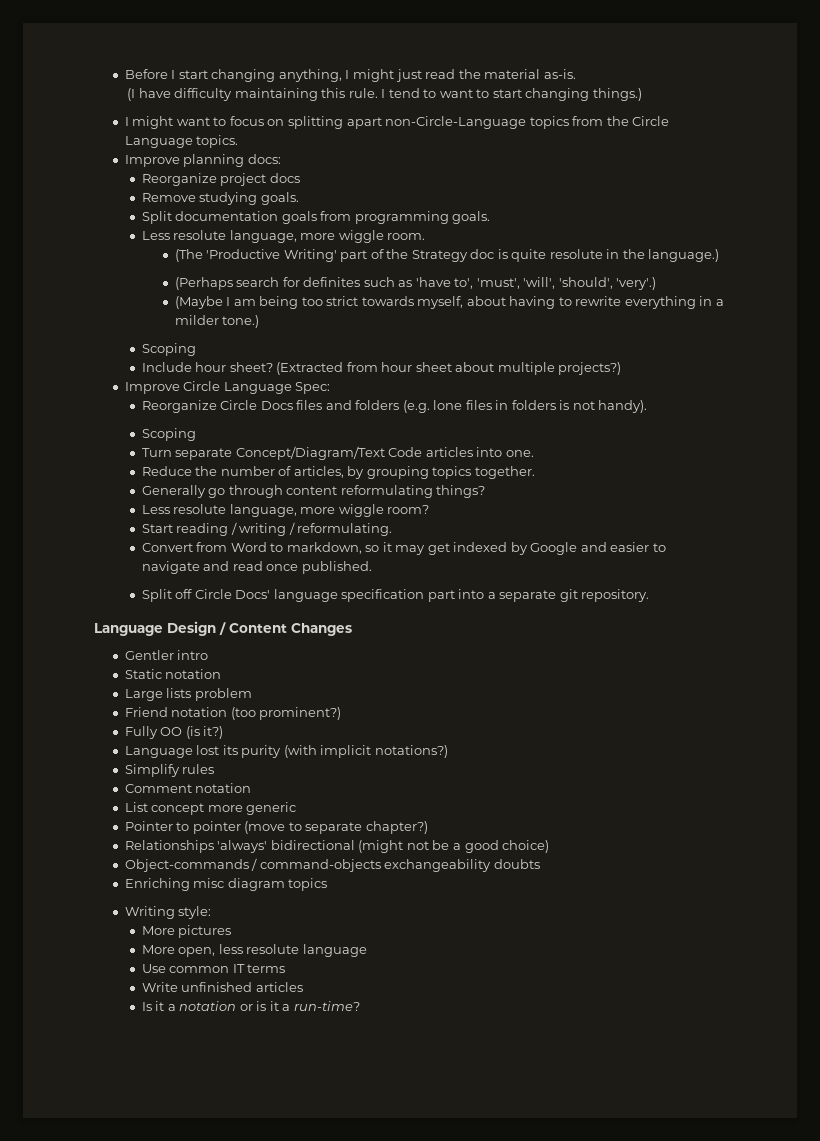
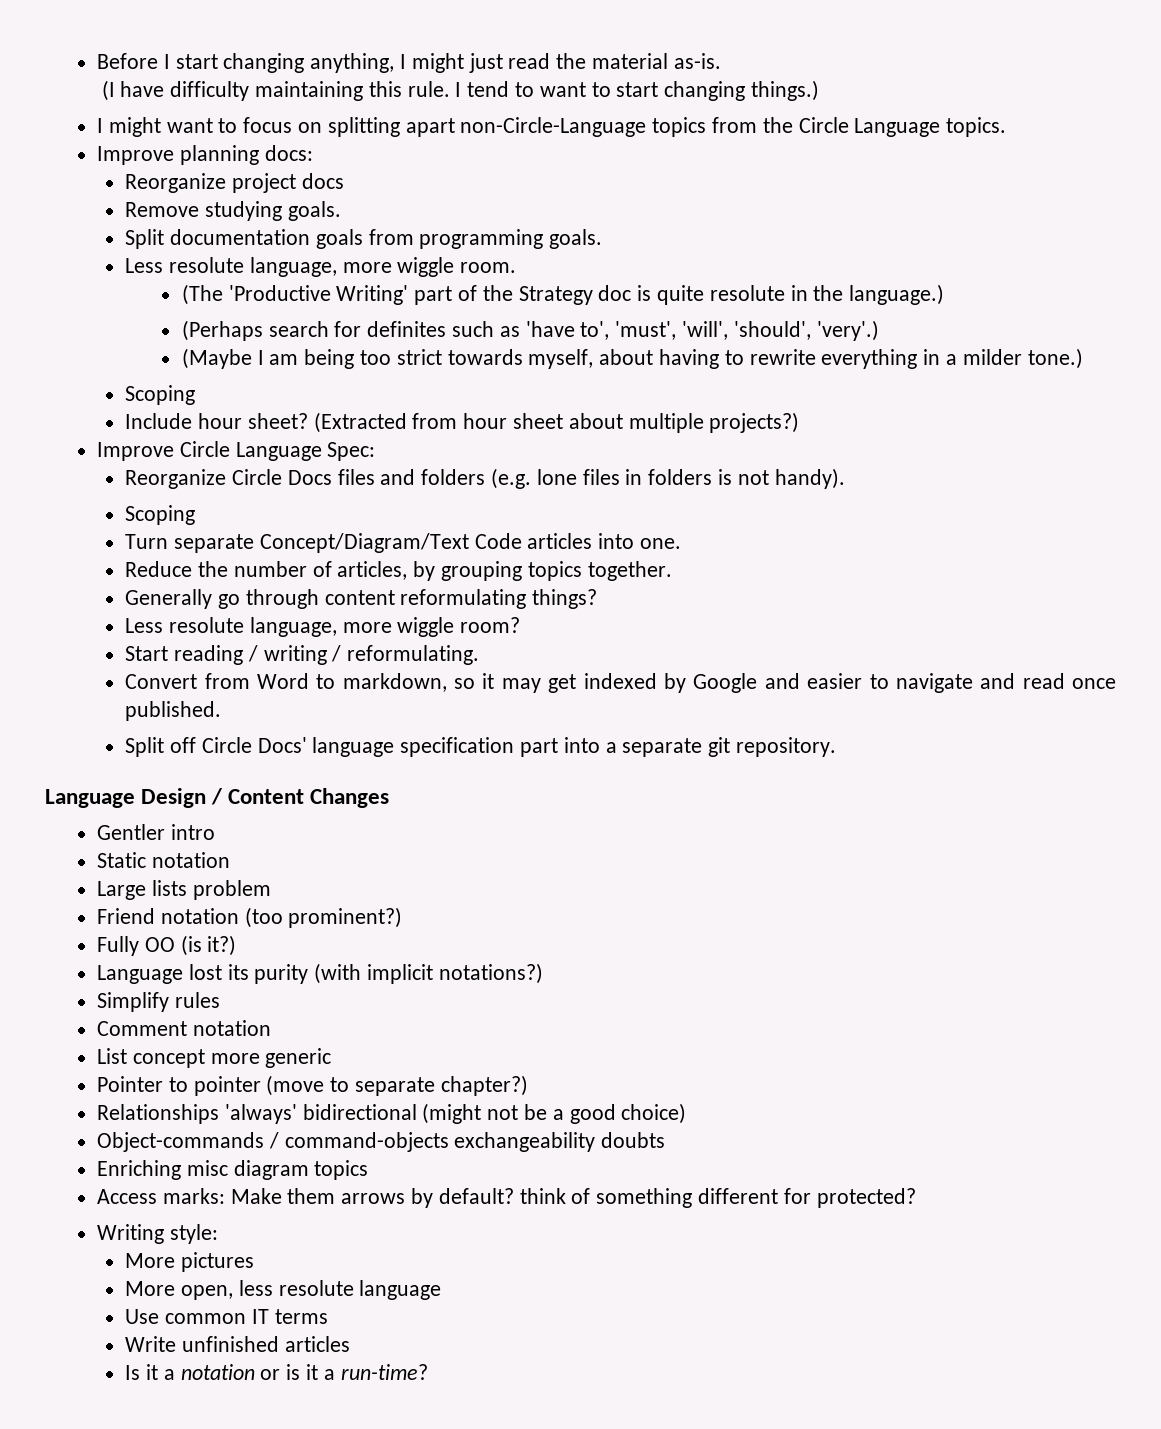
+ Access marks: Make them arrows by default? think of something different for protected?

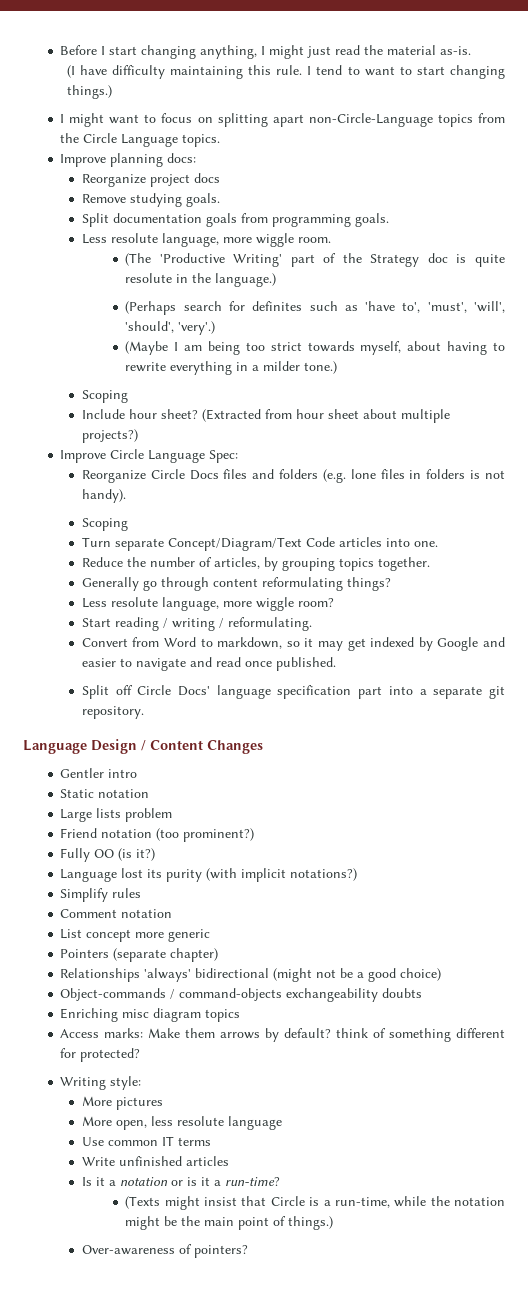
- Pointer to pointer (move to separate chapter?)
+ Pointers (separate chapter)
+ (Texts might insist that Circle is a run-time, while the notation might be the main point of things.)
+ Over-awareness of pointers?

